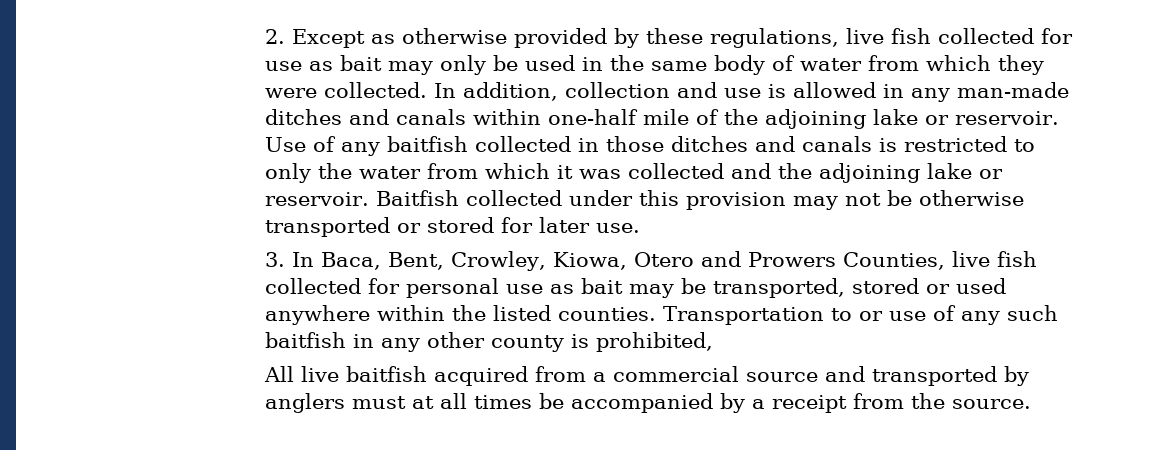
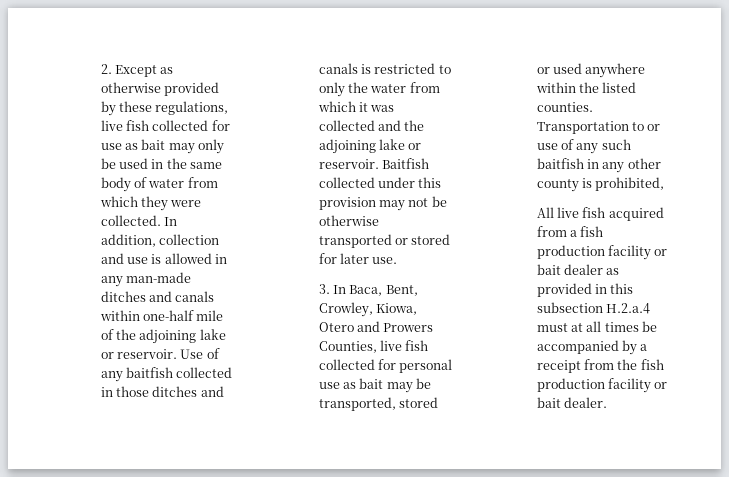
- All live baitfish acquired from a commercial source and transported by anglers must at all times be accompanied by a receipt from the source.
+ All live fish acquired from a fish production facility or bait dealer as provided in this subsection H.2.a.4 must at all times be accompanied by a receipt from the fish production facility or bait dealer.

